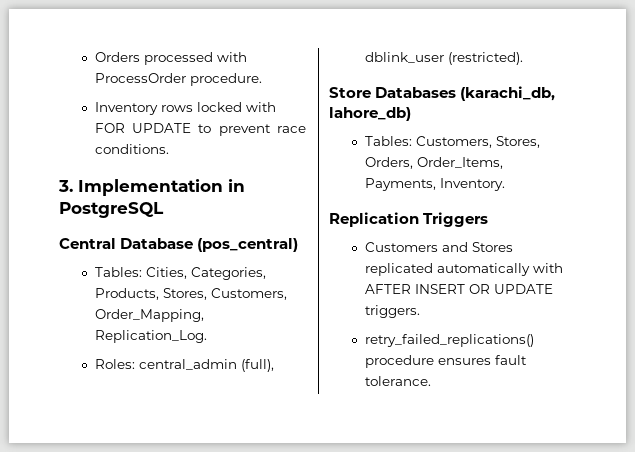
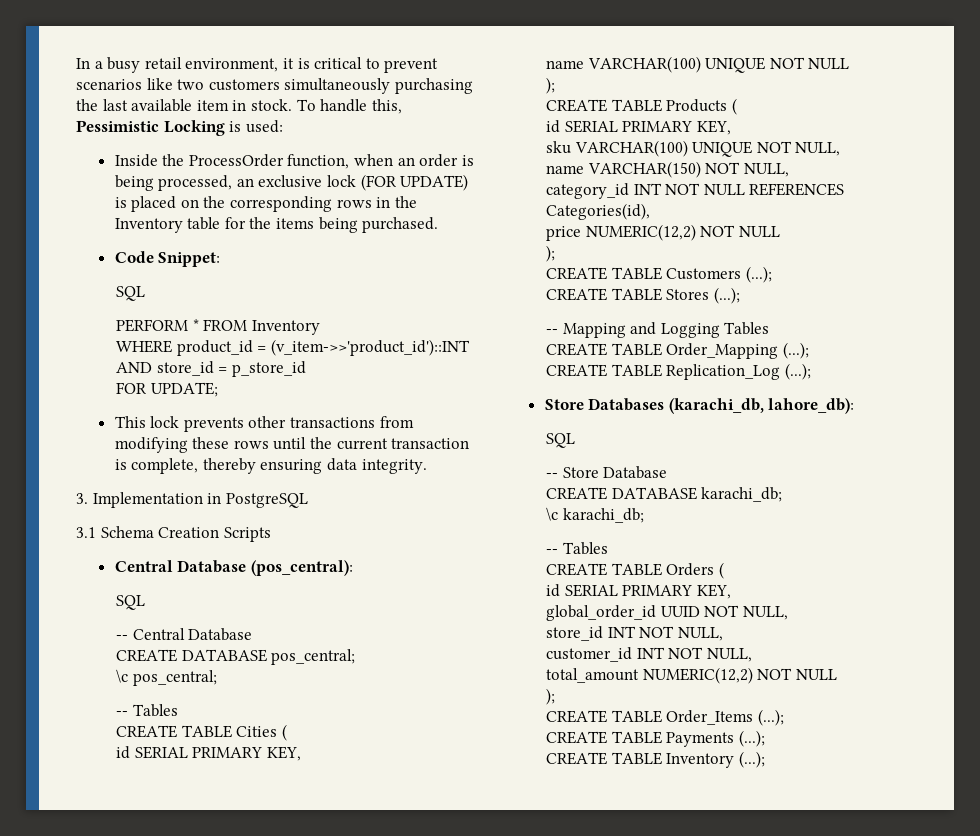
- Orders processed with ProcessOrder procedure.
- Inventory rows locked with FOR UPDATE to prevent race conditions.
+ In a busy retail environment, it is critical to prevent scenarios like two customers simultaneously purchasing the last available item in stock. To handle this, Pessimistic Locking is used:
+ Inside the ProcessOrder function, when an order is being processed, an exclusive lock (FOR UPDATE) is placed on the corresponding rows in the Inventory table for the items being purchased.
+ Code Snippet:
+ SQL
+ PERFORM * FROM Inventory
+ WHERE product_id = (v_item->>'product_id')::INT AND store_id = p_store_id
+ FOR UPDATE;
+ This lock prevents other transactions from modifying these rows until the current transaction is complete, thereby ensuring data integrity.
  3. Implementation in PostgreSQL
- Central Database (pos_central)
- Tables: Cities, Categories, Products, Stores, Customers, Order_Mapping, Replication_Log.
- Roles: central_admin (full), dblink_user (restricted).
- Store Databases (karachi_db, lahore_db)
- Tables: Customers, Stores, Orders, Order_Items, Payments, Inventory.
- Replication Triggers
- Customers and Stores replicated automatically with AFTER INSERT OR UPDATE triggers.
- retry_failed_replications() procedure ensures fault tolerance.
+ 3.1 Schema Creation Scripts
+ Central Database (pos_central):
+ SQL
+ -- Central Database
+ CREATE DATABASE pos_central;
+ \c pos_central;
+ -- Tables
+ CREATE TABLE Cities (
+ id SERIAL PRIMARY KEY,
+ name VARCHAR(100) UNIQUE NOT NULL
+ );
+ CREATE TABLE Products (
+ id SERIAL PRIMARY KEY,
+ sku VARCHAR(100) UNIQUE NOT NULL,
+ name VARCHAR(150) NOT NULL,
+ category_id INT NOT NULL REFERENCES Categories(id),
+ price NUMERIC(12,2) NOT NULL
+ );
+ CREATE TABLE Customers (...);
+ CREATE TABLE Stores (...);
+ -- Mapping and Logging Tables
+ CREATE TABLE Order_Mapping (...);
+ CREATE TABLE Replication_Log (...);
+ Store Databases (karachi_db, lahore_db):
+ SQL
+ -- Store Database
+ CREATE DATABASE karachi_db;
+ \c karachi_db;
+ -- Tables
+ CREATE TABLE Orders (
+ id SERIAL PRIMARY KEY,
+ global_order_id UUID NOT NULL,
+ store_id INT NOT NULL,
+ customer_id INT NOT NULL,
+ total_amount NUMERIC(12,2) NOT NULL
+ );
+ CREATE TABLE Order_Items (...);
+ CREATE TABLE Payments (...);
+ CREATE TABLE Inventory (...);

